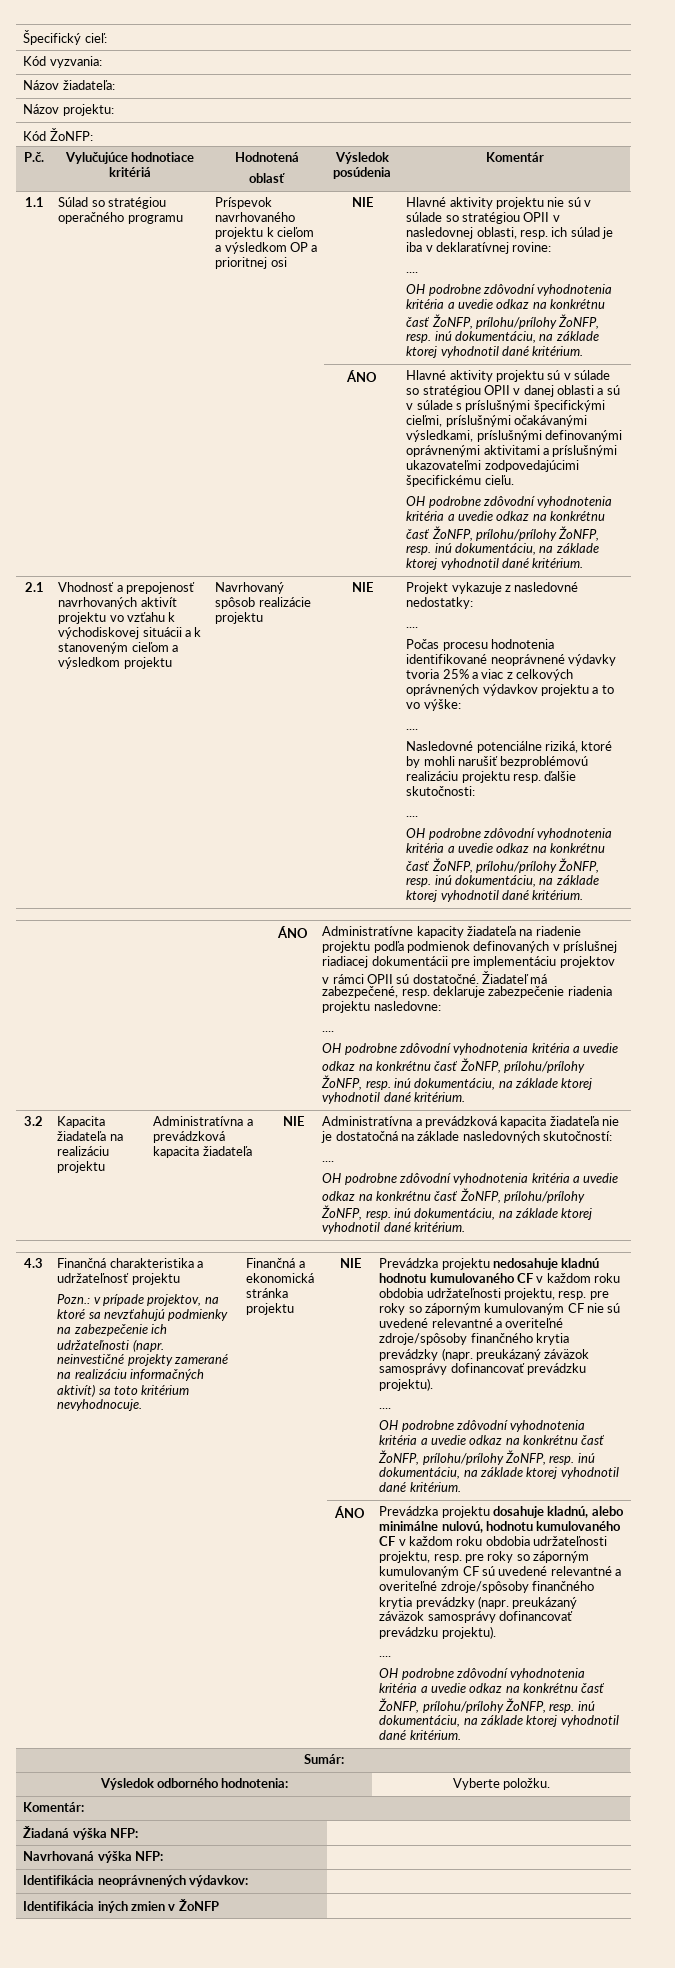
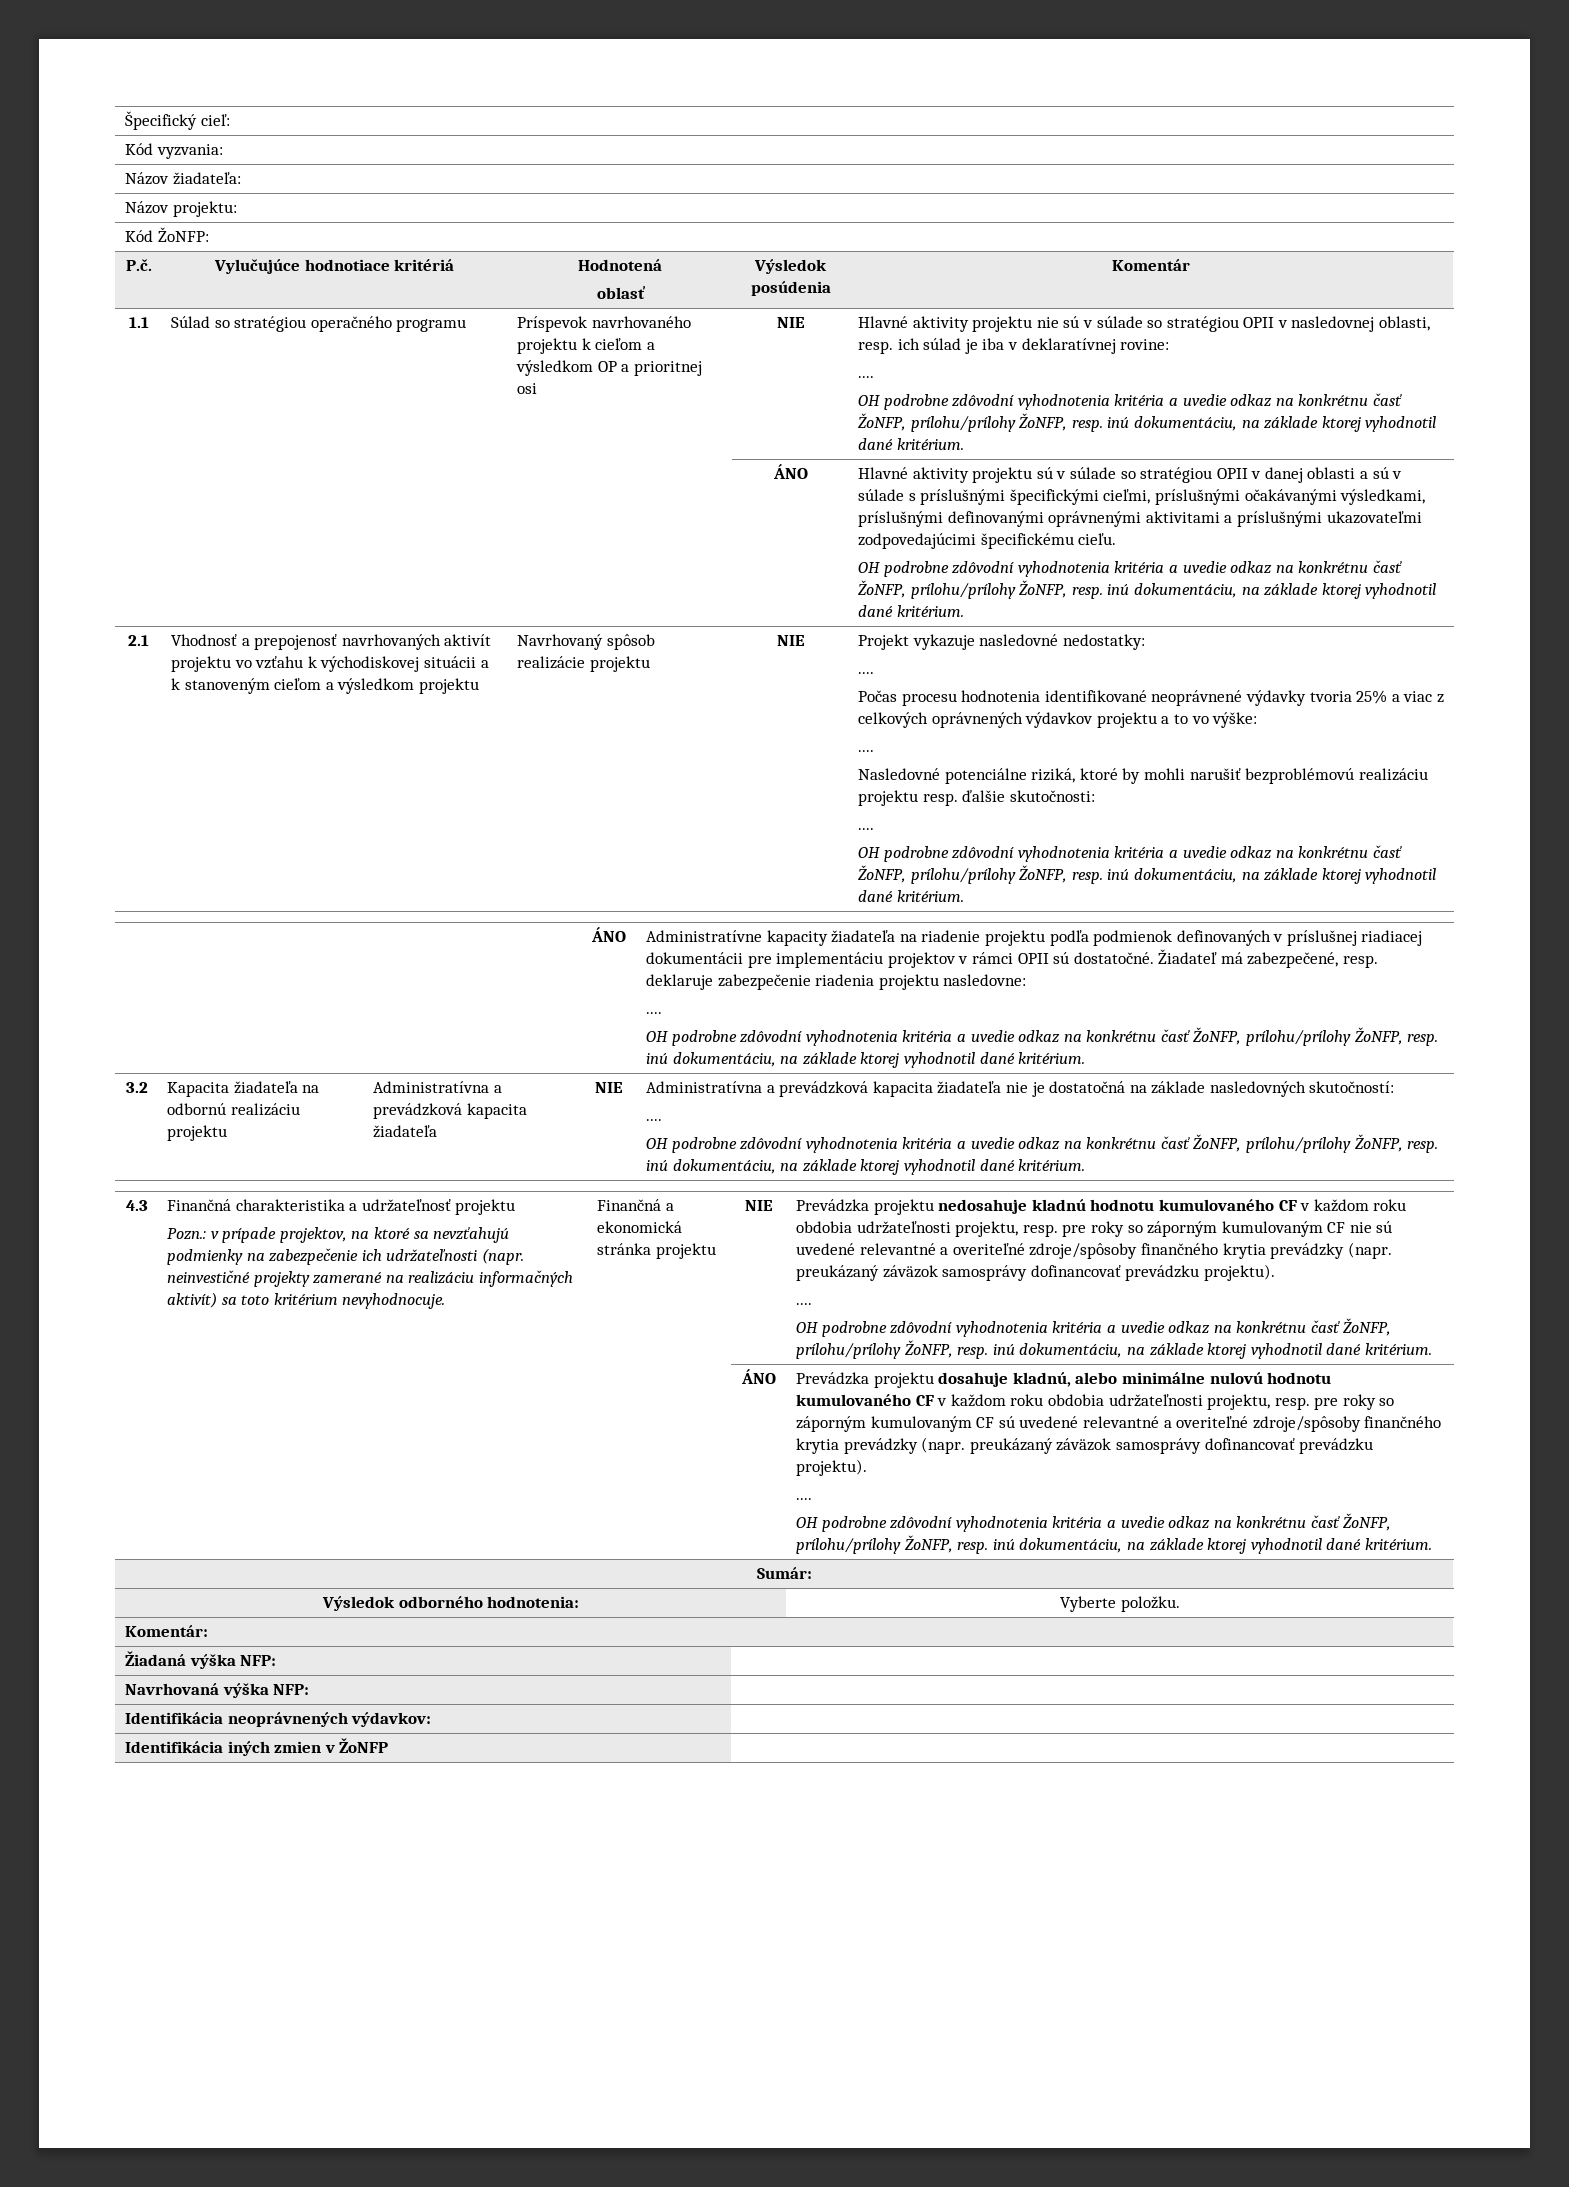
- Projekt vykazuje z nasledovné nedostatky:
+ Projekt vykazuje nasledovné nedostatky:
- Kapacita žiadateľa na realizáciu projektu
+ Kapacita žiadateľa na odbornú realizáciu projektu
- Prevádzka projektu dosahuje kladnú, alebo minimálne nulovú, hodnotu kumulovaného CF v každom roku obdobia udržateľnosti projektu, resp. pre roky so záporným kumulovaným CF sú uvedené relevantné a overiteľné zdroje/spôsoby finančného krytia prevádzky (napr. preukázaný záväzok samosprávy dofinancovať prevádzku projektu).
+ Prevádzka projektu dosahuje kladnú, alebo minimálne nulovú hodnotu kumulovaného CF v každom roku obdobia udržateľnosti projektu, resp. pre roky so záporným kumulovaným CF sú uvedené relevantné a overiteľné zdroje/spôsoby finančného krytia prevádzky (napr. preukázaný záväzok samosprávy dofinancovať prevádzku projektu).

